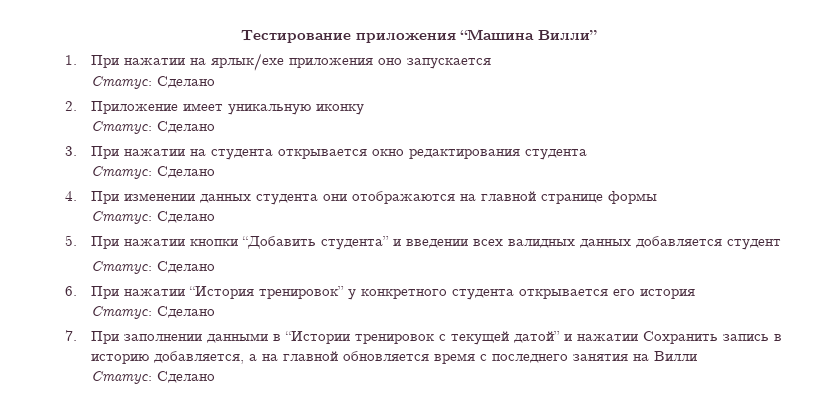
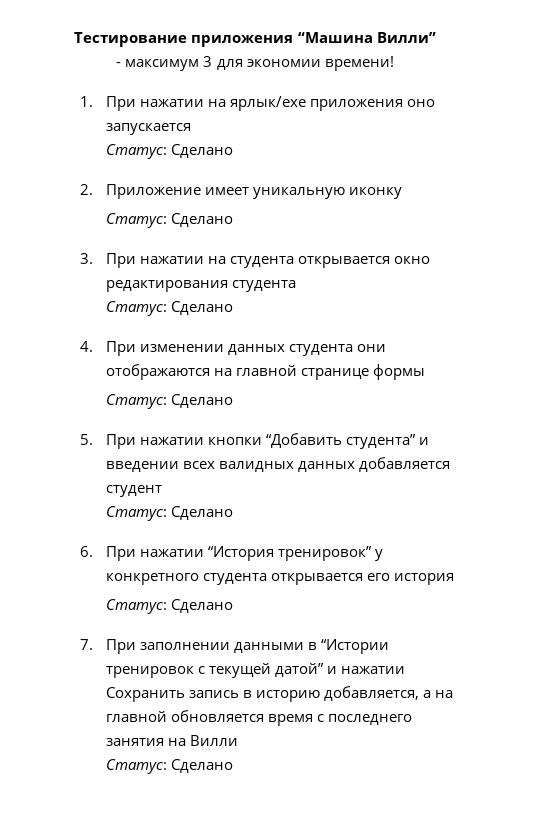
+ - максимум 3 для экономии времени!

